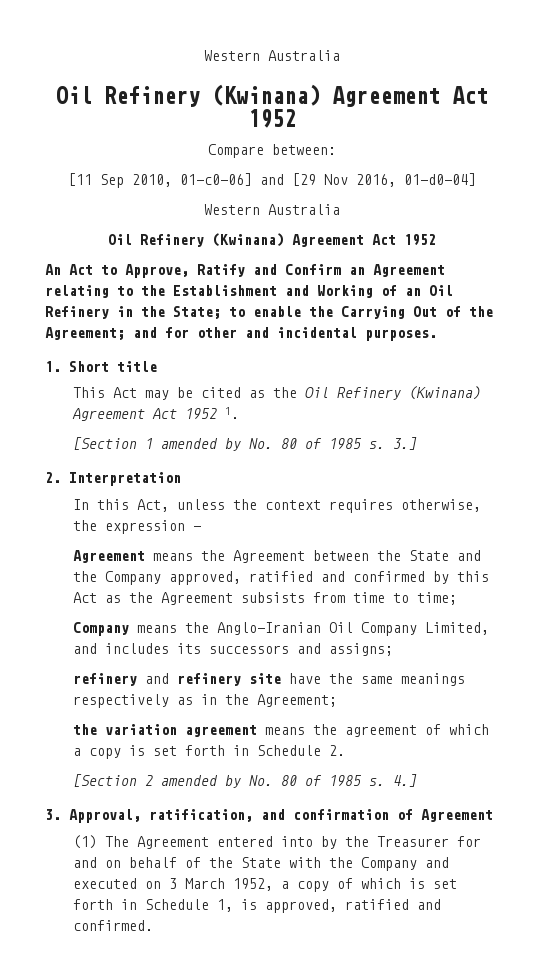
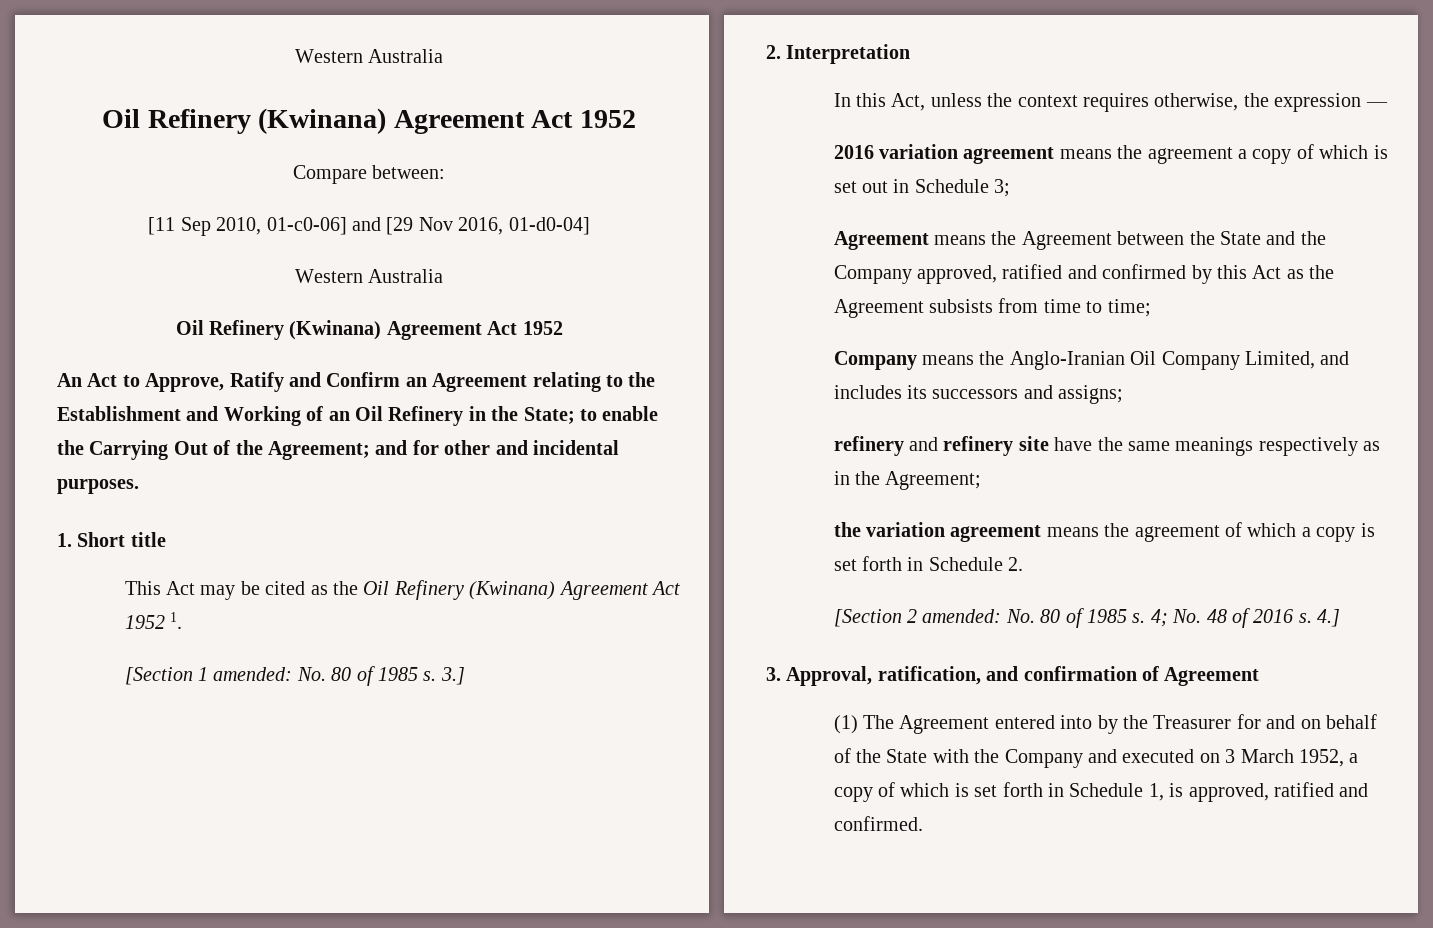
- [Section 1 amended by No. 80 of 1985 s.
+ [Section 1 amended: No. 80 of 1985 s.
+ 2016 variation agreement means the agreement a copy of which is set out in Schedule 3;
- [Section 2 amended by No. 80 of 1985 s.
+ [Section 2 amended: No. 80 of 1985 s. 4; No. 48 of 2016 s.

